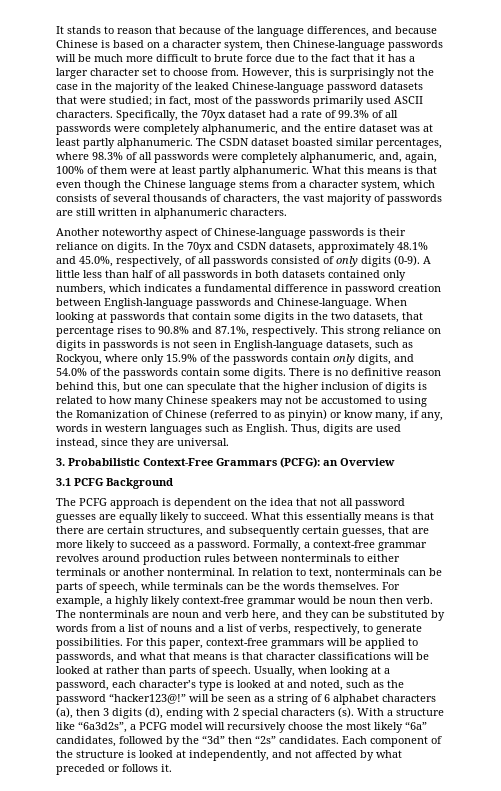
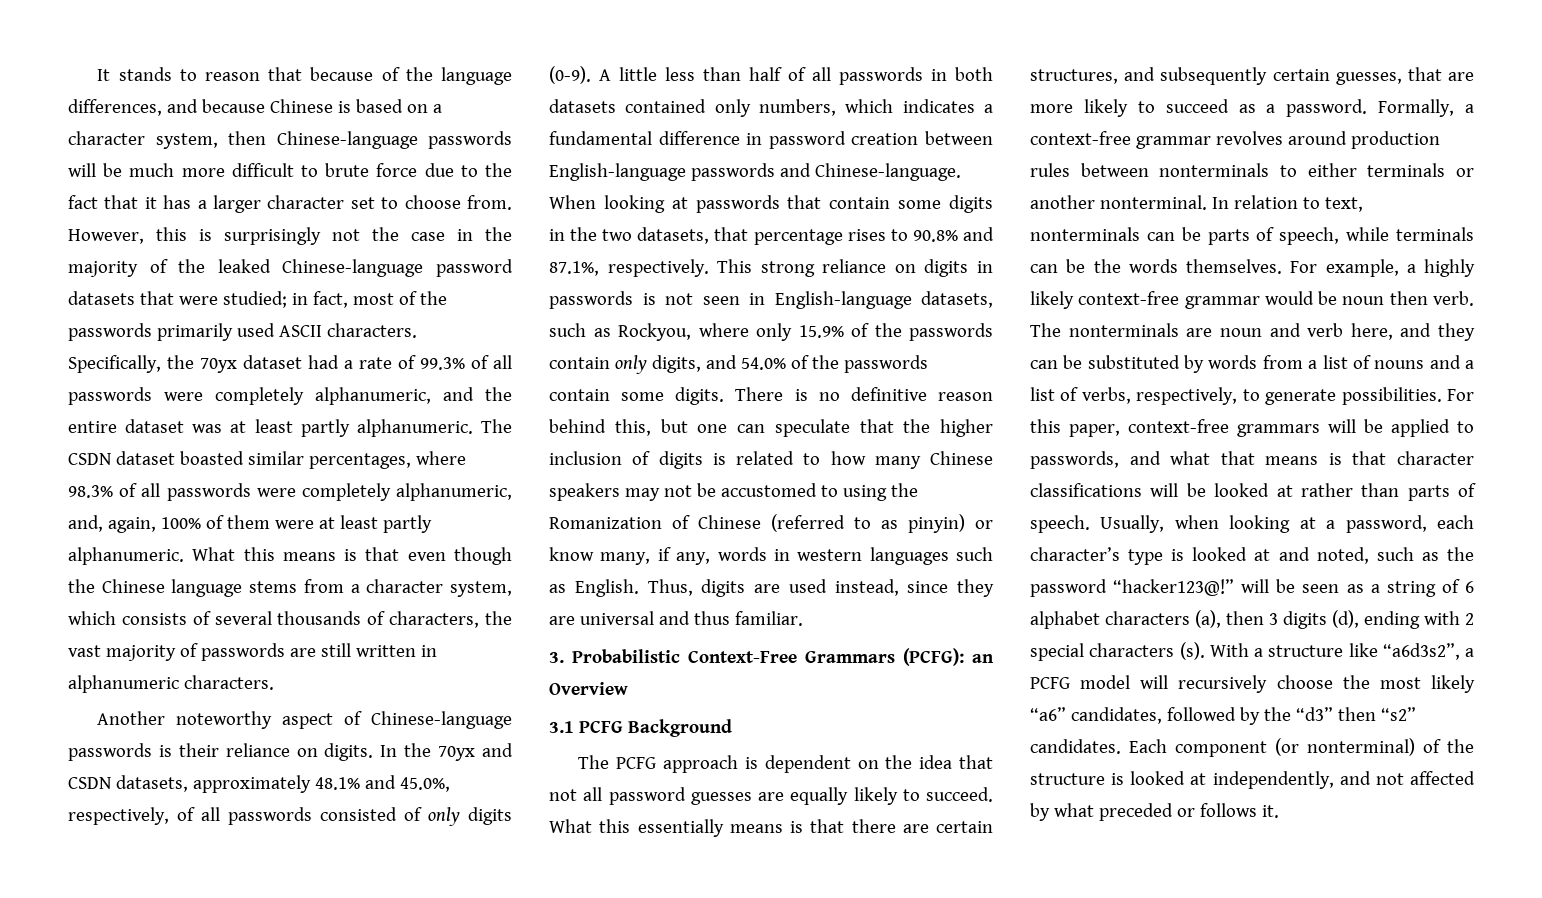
- Thus, digits are used instead, since they are universal.
+ Thus, digits are used instead, since they are universal and thus familiar.
- With a structure like “6a3d2s”, a PCFG model will recursively choose the most likely “6a” candidates, followed by the “3d” then “2s” candidates.
+ With a structure like “a6d3s2”, a PCFG model will recursively choose the most likely “a6” candidates, followed by the “d3” then “s2” candidates.
- Each component of the structure is looked at independently, and not affected by what preceded or follows it.
+ Each component (or nonterminal) of the structure is looked at independently, and not affected by what preceded or follows it.

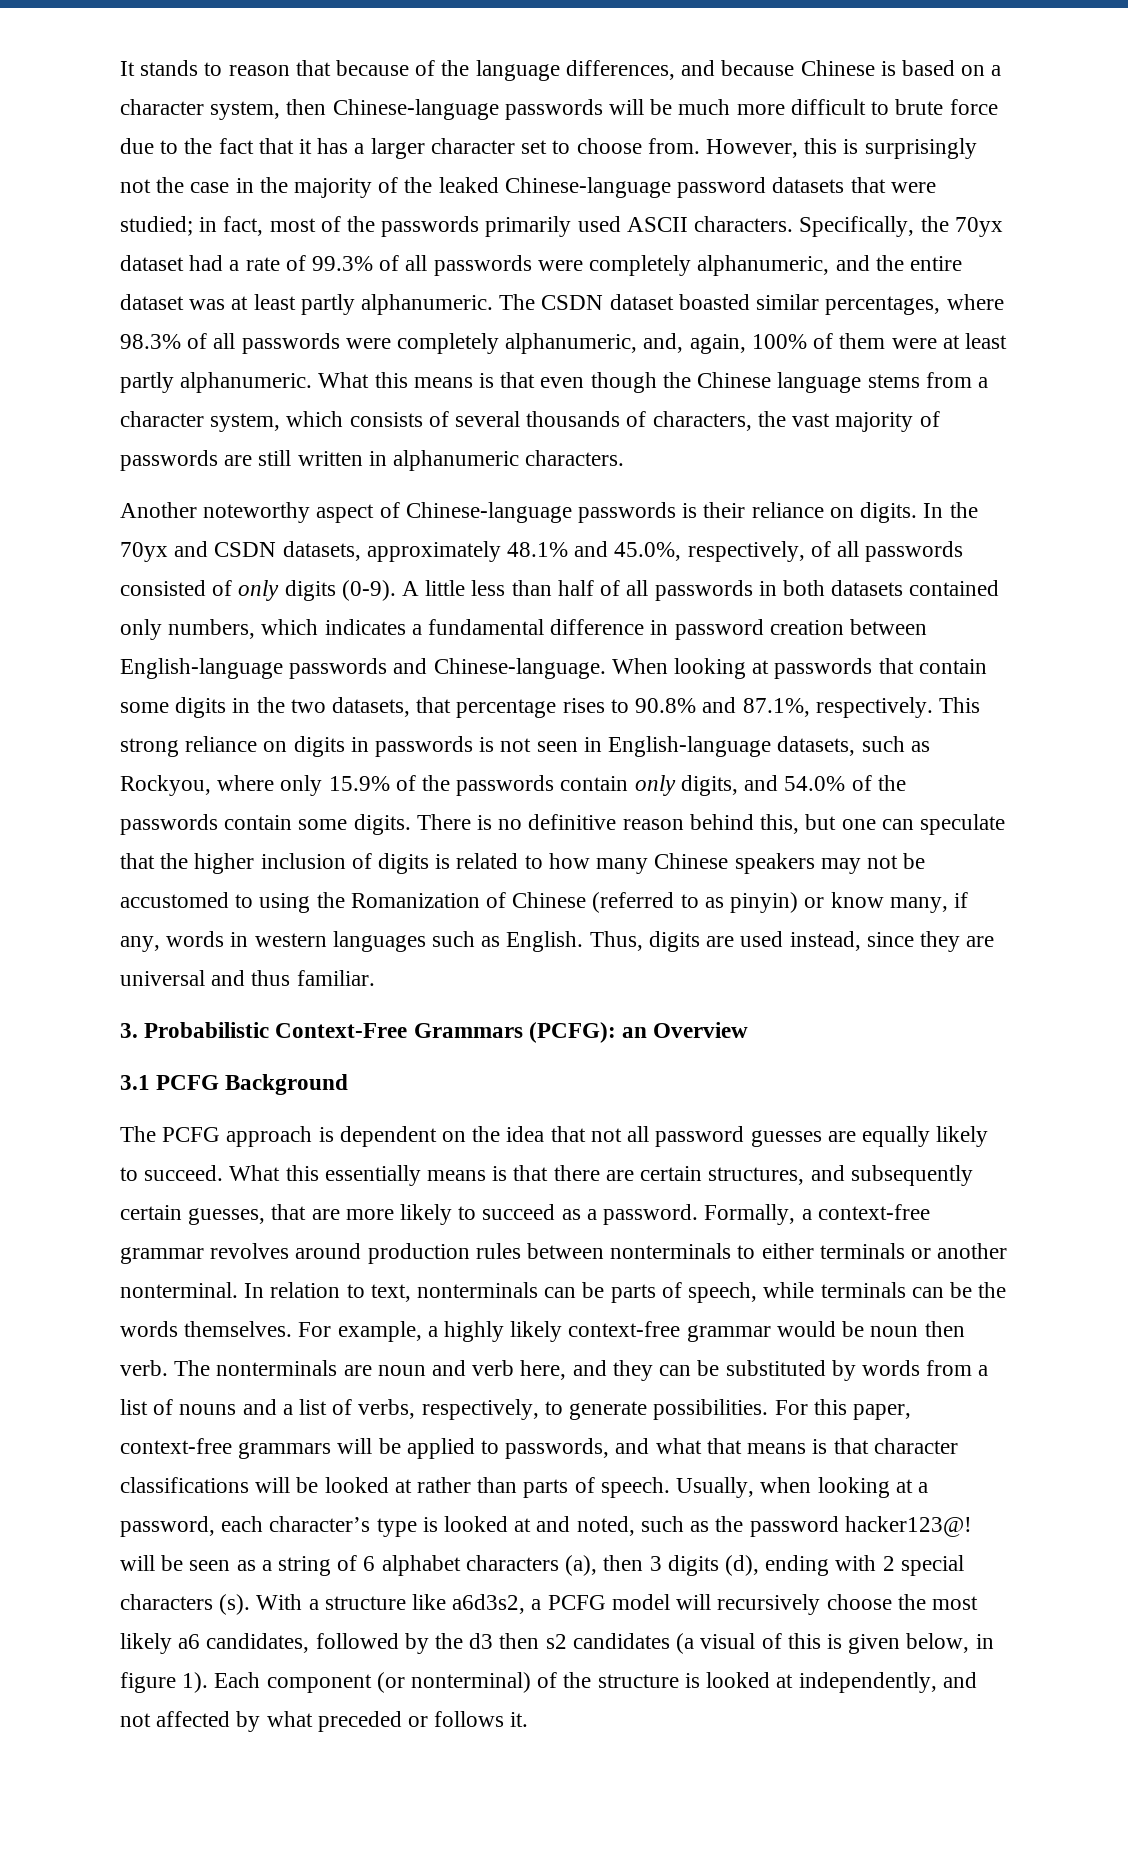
- Usually, when looking at a password, each character’s type is looked at and noted, such as the password “hacker123@!” will be seen as a string of 6 alphabet characters (a), then 3 digits (d), ending with 2 special characters (s).
+ Usually, when looking at a password, each character’s type is looked at and noted, such as the password hacker123@! will be seen as a string of 6 alphabet characters (a), then 3 digits (d), ending with 2 special characters (s).
- With a structure like “a6d3s2”, a PCFG model will recursively choose the most likely “a6” candidates, followed by the “d3” then “s2” candidates.
+ With a structure like a6d3s2, a PCFG model will recursively choose the most likely a6 candidates, followed by the d3 then s2 candidates (a visual of this is given below, in figure 1).

